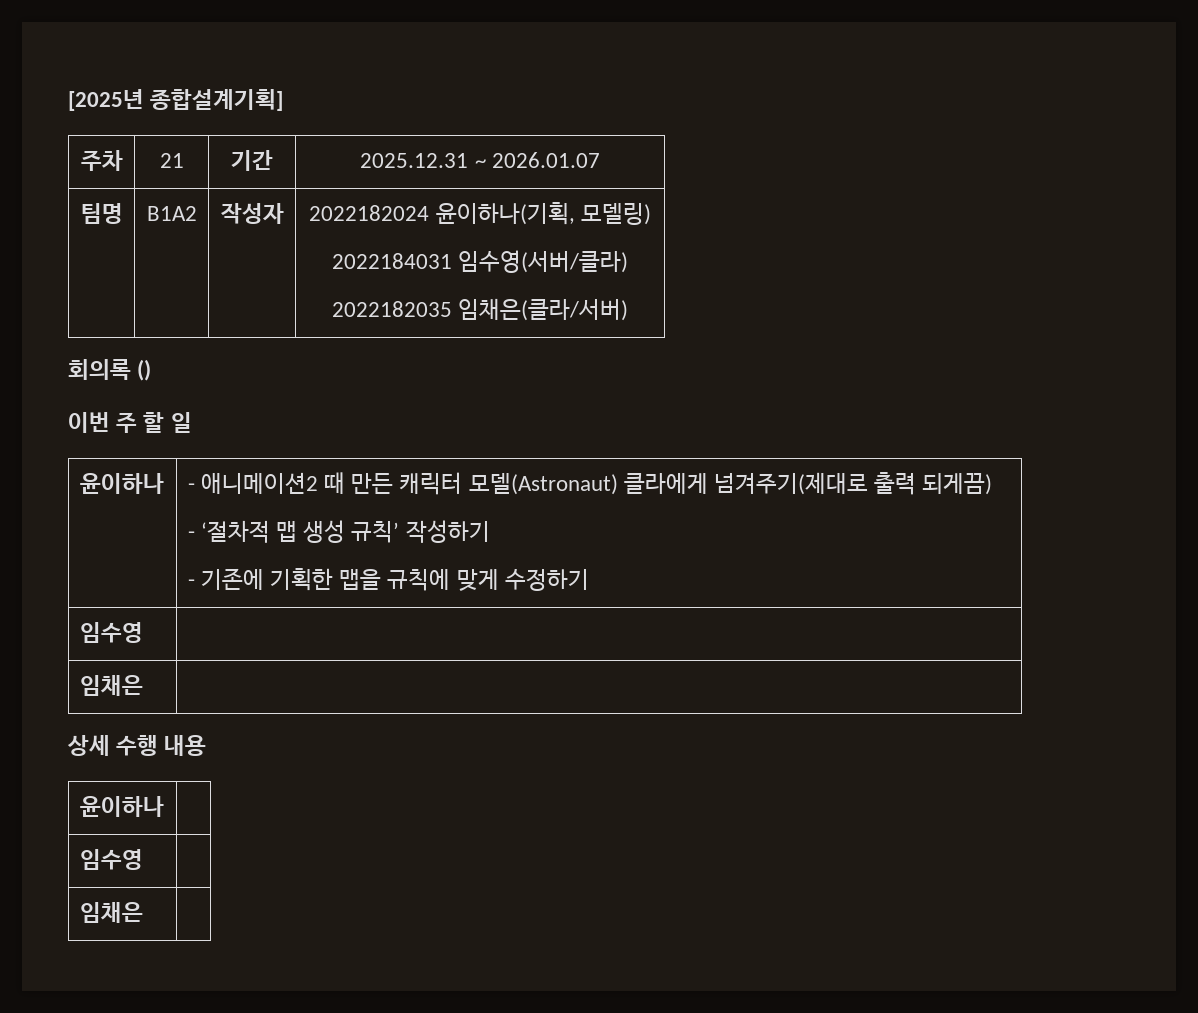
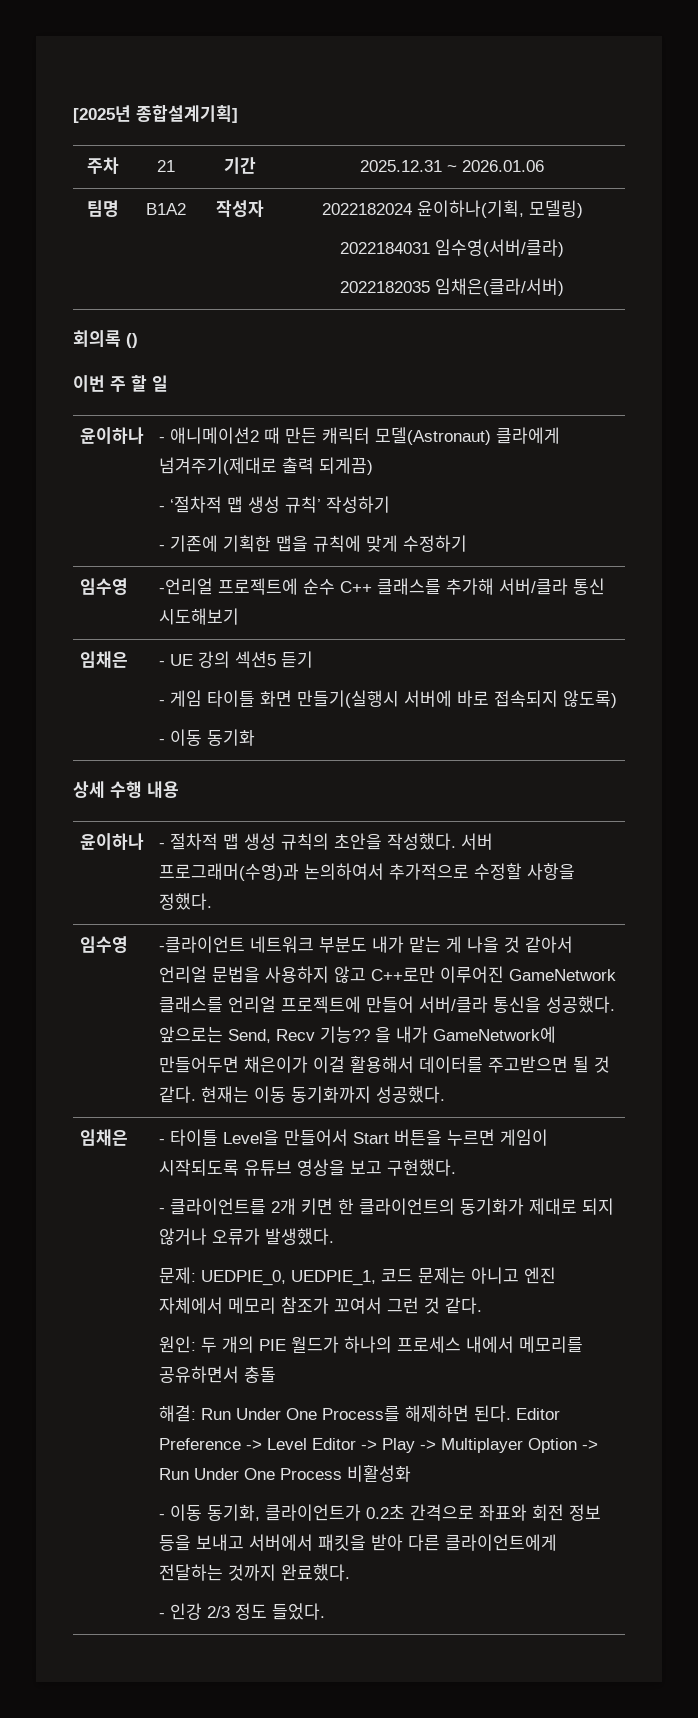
- 주차 | 21 | 기간 | 2025.12.31 ~ 2026.01.07
+ 주차 | 21 | 기간 | 2025.12.31 ~ 2026.01.06
  윤이하나 | - 애니메이션2 때 만든 캐릭터 모델(Astronaut) 클라에게 넘겨주기(제대로 출력 되게끔)
  - ‘절차적 맵 생성 규칙’ 작성하기
  - 기존에 기획한 맵을 규칙에 맞게 수정하기
- 임수영 |
- 임채은 |
+ 임수영 | -언리얼 프로젝트에 순수 C++ 클래스를 추가해 서버/클라 통신 시도해보기
+ 임채은 | - UE 강의 섹션5 듣기
+ - 게임 타이틀 화면 만들기(실행시 서버에 바로 접속되지 않도록)
+ - 이동 동기화
  상세 수행 내용
- 윤이하나 |
- 임수영 |
- 임채은 |
+ 윤이하나 | - 절차적 맵 생성 규칙의 초안을 작성했다. 서버 프로그래머(수영)과 논의하여서 추가적으로 수정할 사항을 정했다.
+ 임수영 | -클라이언트 네트워크 부분도 내가 맡는 게 나을 것 같아서 언리얼 문법을 사용하지 않고 C++로만 이루어진 GameNetwork 클래스를 언리얼 프로젝트에 만들어 서버/클라 통신을 성공했다. 앞으로는 Send, Recv 기능?? 을 내가 GameNetwork에 만들어두면 채은이가 이걸 활용해서 데이터를 주고받으면 될 것 같다. 현재는 이동 동기화까지 성공했다.
+ 임채은 | - 타이틀 Level을 만들어서 Start 버튼을 누르면 게임이 시작되도록 유튜브 영상을 보고 구현했다.
+ - 클라이언트를 2개 키면 한 클라이언트의 동기화가 제대로 되지 않거나 오류가 발생했다.
+ 문제: UEDPIE_0, UEDPIE_1, 코드 문제는 아니고 엔진 자체에서 메모리 참조가 꼬여서 그런 것 같다.
+ 원인: 두 개의 PIE 월드가 하나의 프로세스 내에서 메모리를 공유하면서 충돌
+ 해결: Run Under One Process를 해제하면 된다. Editor Preference -> Level Editor -> Play -> Multiplayer Option -> Run Under One Process 비활성화
+ - 이동 동기화, 클라이언트가 0.2초 간격으로 좌표와 회전 정보 등을 보내고 서버에서 패킷을 받아 다른 클라이언트에게 전달하는 것까지 완료했다.
+ - 인강 2/3 정도 들었다.

